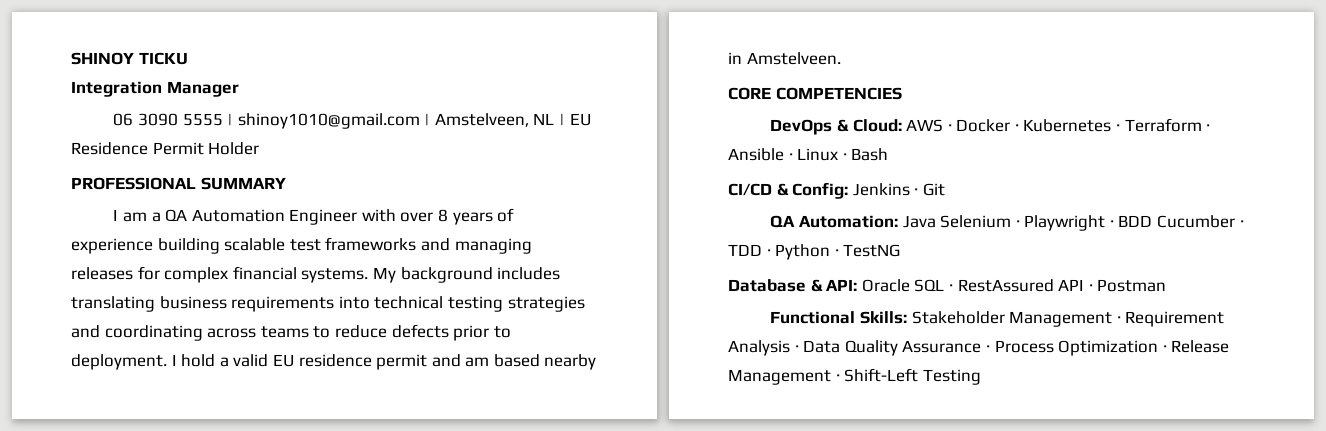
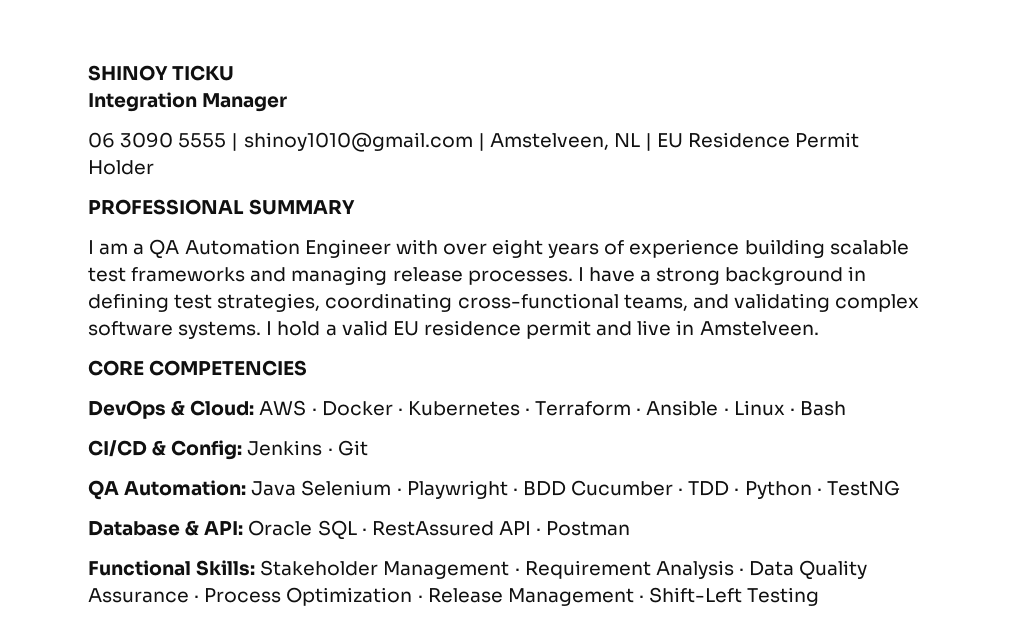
- I am a QA Automation Engineer with over 8 years of experience building scalable test frameworks and managing releases for complex financial systems. My background includes translating business requirements into technical testing strategies and coordinating across teams to reduce defects prior to deployment.
+ I am a QA Automation Engineer with over eight years of experience building scalable test frameworks and managing release processes. I have a strong background in defining test strategies, coordinating cross-functional teams, and validating complex software systems.
- I hold a valid EU residence permit and am based nearby in Amstelveen.
+ I hold a valid EU residence permit and live in Amstelveen.

